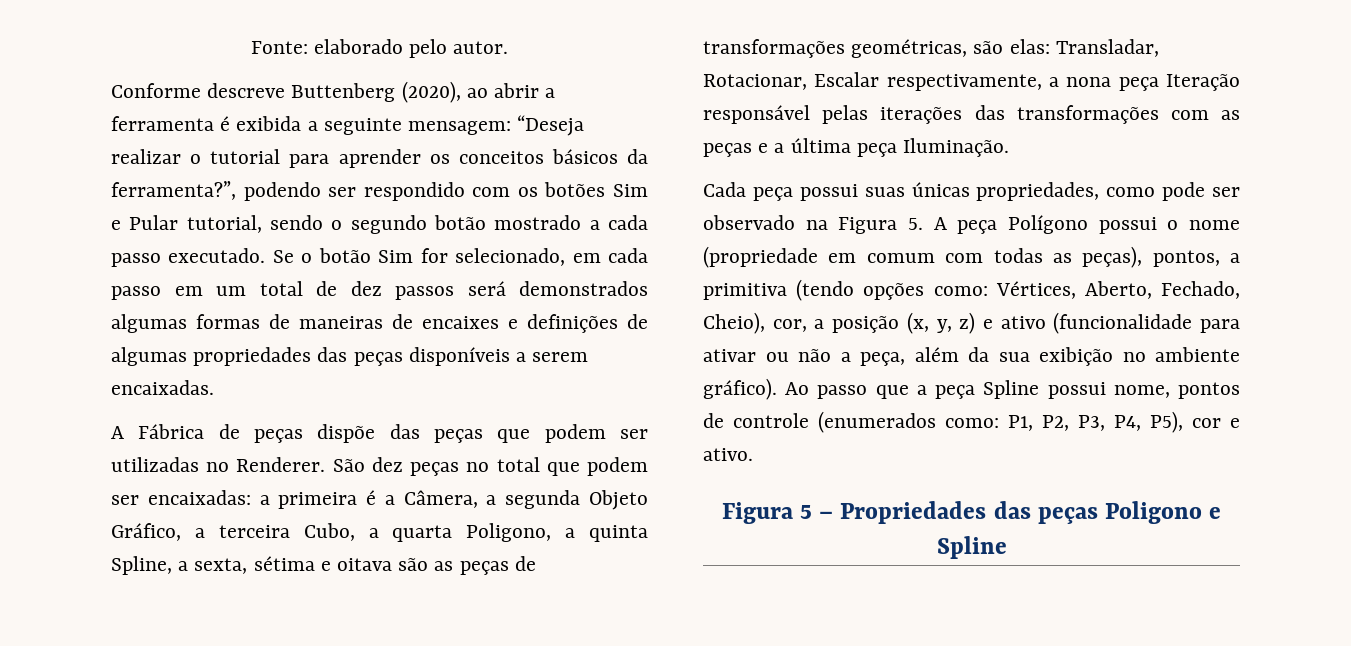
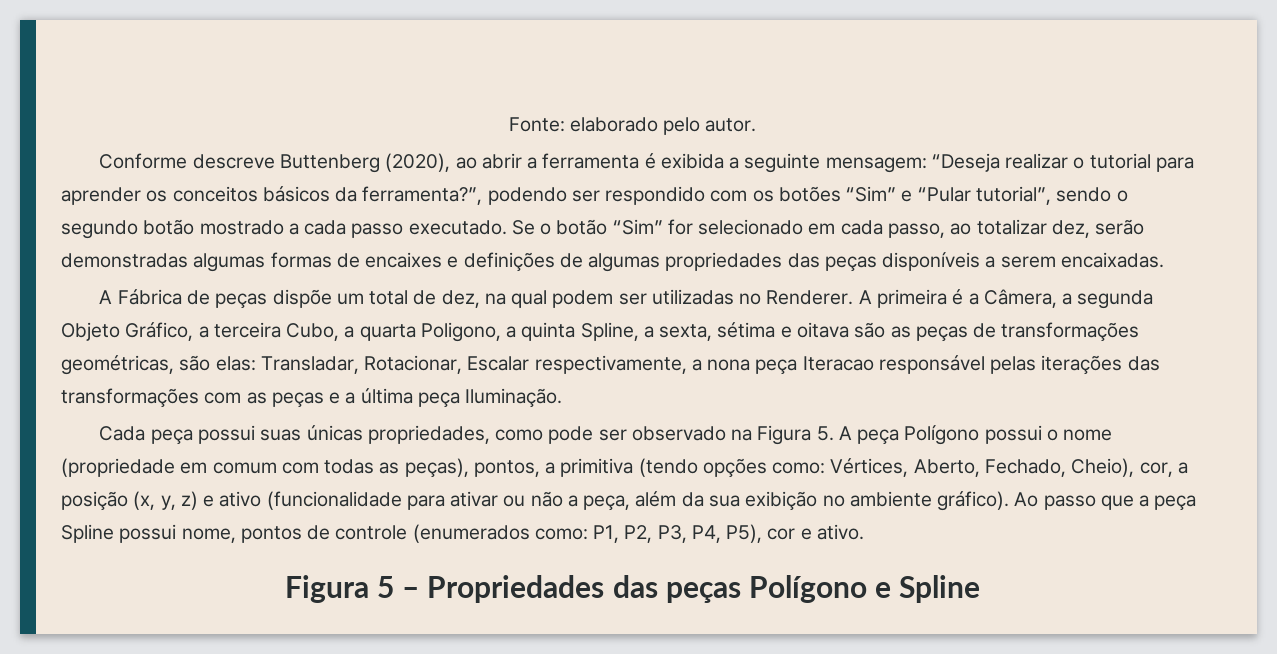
- Conforme descreve Buttenberg (2020), ao abrir a ferramenta é exibida a seguinte mensagem: “Deseja realizar o tutorial para aprender os conceitos básicos da ferramenta?”, podendo ser respondido com os botões Sim e Pular tutorial, sendo o segundo botão mostrado a cada passo executado.
+ Conforme descreve Buttenberg (2020), ao abrir a ferramenta é exibida a seguinte mensagem: “Deseja realizar o tutorial para aprender os conceitos básicos da ferramenta?”, podendo ser respondido com os botões “Sim” e “Pular tutorial”, sendo o segundo botão mostrado a cada passo executado.
- Se o botão Sim for selecionado, em cada passo em um total de dez passos será demonstrados algumas formas de maneiras de encaixes e definições de algumas propriedades das peças disponíveis a serem encaixadas.
+ Se o botão “Sim” for selecionado em cada passo, ao totalizar dez, serão demonstradas algumas formas de encaixes e definições de algumas propriedades das peças disponíveis a serem encaixadas.
- A Fábrica de peças dispõe das peças que podem ser utilizadas no Renderer.
+ A Fábrica de peças dispõe um total de dez, na qual podem ser utilizadas no Renderer.
- São dez peças no total que podem ser encaixadas: a primeira é a Câmera, a segunda Objeto Gráfico, a terceira Cubo, a quarta Poligono, a quinta Spline, a sexta, sétima e oitava são as peças de transformações geométricas, são elas: Transladar, Rotacionar, Escalar respectivamente, a nona peça Iteração responsável pelas iterações das transformações com as peças e a última peça Iluminação.
+ A primeira é a Câmera, a segunda Objeto Gráfico, a terceira Cubo, a quarta Poligono, a quinta Spline, a sexta, sétima e oitava são as peças de transformações geométricas, são elas: Transladar, Rotacionar, Escalar respectivamente, a nona peça Iteracao responsável pelas iterações das transformações com as peças e a última peça Iluminação.
- Figura 5 – Propriedades das peças Poligono e Spline
+ Figura 5 – Propriedades das peças Polígono e Spline

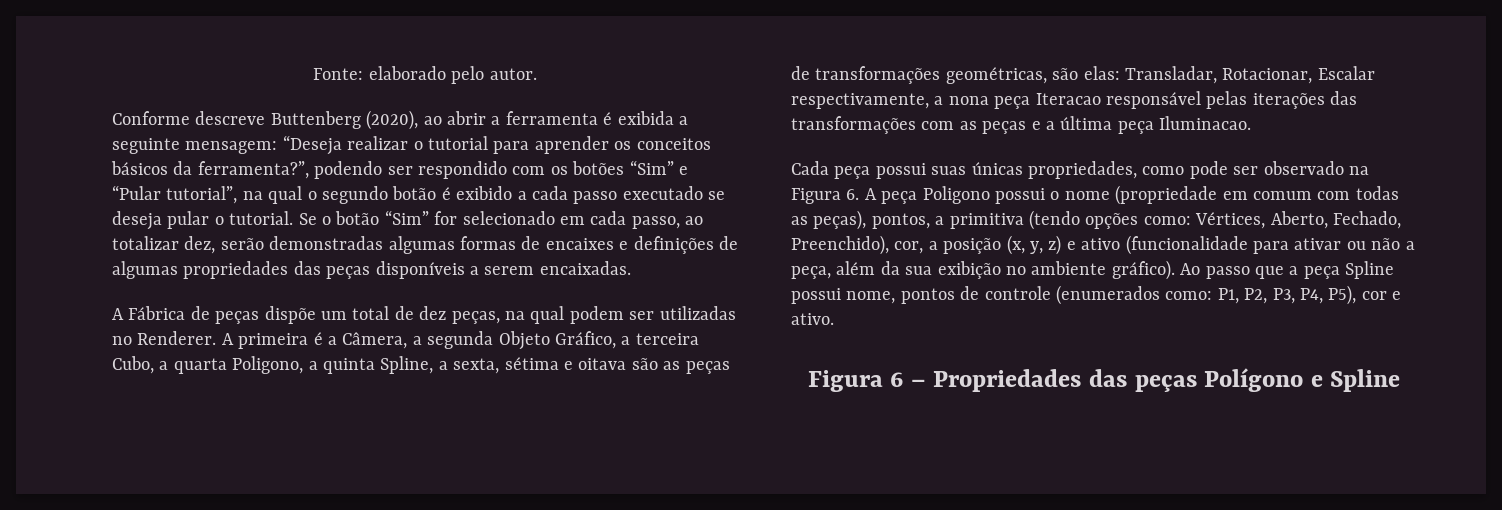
- Conforme descreve Buttenberg (2020), ao abrir a ferramenta é exibida a seguinte mensagem: “Deseja realizar o tutorial para aprender os conceitos básicos da ferramenta?”, podendo ser respondido com os botões “Sim” e “Pular tutorial”, sendo o segundo botão mostrado a cada passo executado.
+ Conforme descreve Buttenberg (2020), ao abrir a ferramenta é exibida a seguinte mensagem: “Deseja realizar o tutorial para aprender os conceitos básicos da ferramenta?”, podendo ser respondido com os botões “Sim” e “Pular tutorial”, na qual o segundo botão é exibido a cada passo executado se deseja pular o tutorial.
- A Fábrica de peças dispõe um total de dez, na qual podem ser utilizadas no Renderer.
+ A Fábrica de peças dispõe um total de dez peças, na qual podem ser utilizadas no Renderer.
- A primeira é a Câmera, a segunda Objeto Gráfico, a terceira Cubo, a quarta Poligono, a quinta Spline, a sexta, sétima e oitava são as peças de transformações geométricas, são elas: Transladar, Rotacionar, Escalar respectivamente, a nona peça Iteracao responsável pelas iterações das transformações com as peças e a última peça Iluminação.
+ A primeira é a Câmera, a segunda Objeto Gráfico, a terceira Cubo, a quarta Poligono, a quinta Spline, a sexta, sétima e oitava são as peças de transformações geométricas, são elas: Transladar, Rotacionar, Escalar respectivamente, a nona peça Iteracao responsável pelas iterações das transformações com as peças e a última peça Iluminacao.
- Cada peça possui suas únicas propriedades, como pode ser observado na Figura 5. A peça Polígono possui o nome (propriedade em comum com todas as peças), pontos, a primitiva (tendo opções como: Vértices, Aberto, Fechado, Cheio), cor, a posição (x, y, z) e ativo (funcionalidade para ativar ou não a peça, além da sua exibição no ambiente gráfico).
+ Cada peça possui suas únicas propriedades, como pode ser observado na Figura 6. A peça Poligono possui o nome (propriedade em comum com todas as peças), pontos, a primitiva (tendo opções como: Vértices, Aberto, Fechado, Preenchido), cor, a posição (x, y, z) e ativo (funcionalidade para ativar ou não a peça, além da sua exibição no ambiente gráfico).
- Figura 5 – Propriedades das peças Polígono e Spline
+ Figura 6 – Propriedades das peças Polígono e Spline

